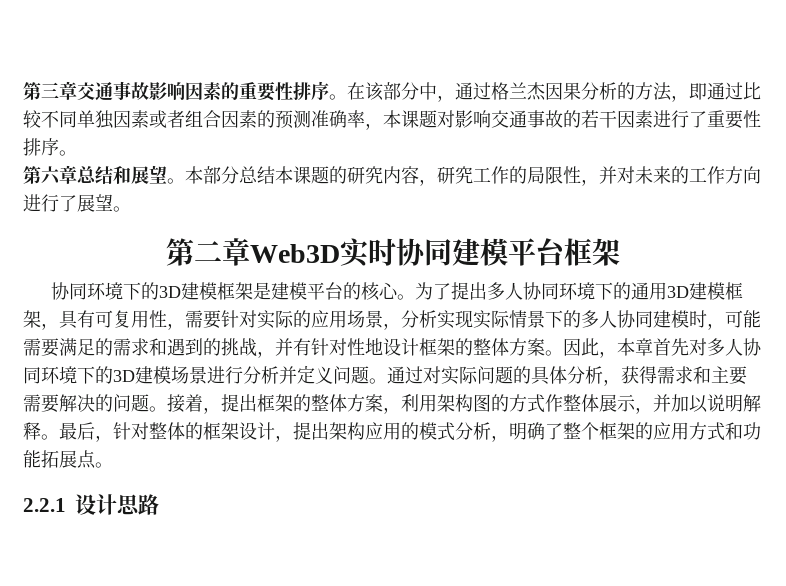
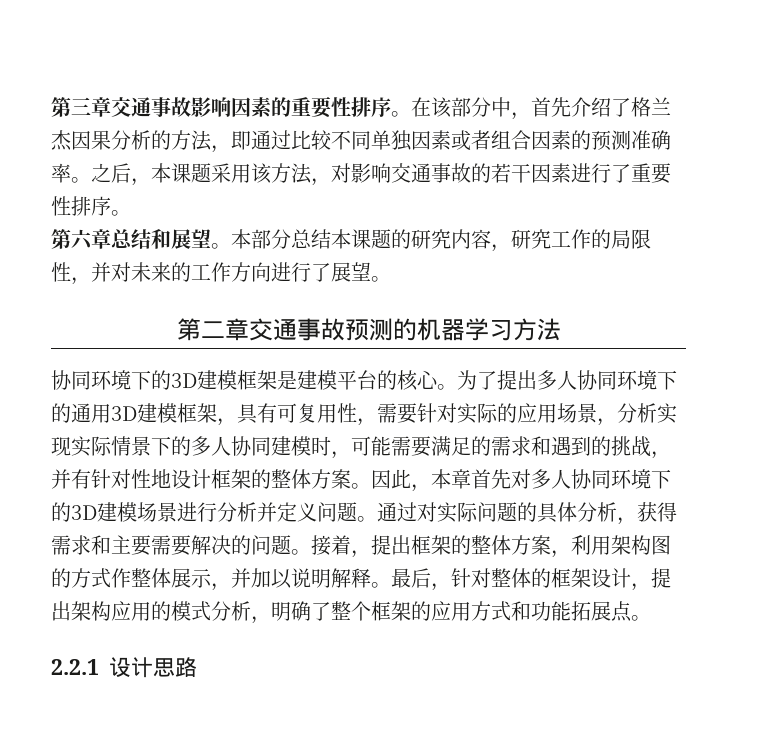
- 在该部分中，通过格兰杰因果分析的方法，即通过比较不同单独因素或者组合因素的预测准确率，本课题对影响交通事故的若干因素进行了重要性排序。
+ 在该部分中，首先介绍了格兰杰因果分析的方法，即通过比较不同单独因素或者组合因素的预测准确率。之后，本课题采用该方法，对影响交通事故的若干因素进行了重要性排序。
- 第二章Web3D实时协同建模平台框架
+ 第二章交通事故预测的机器学习方法

